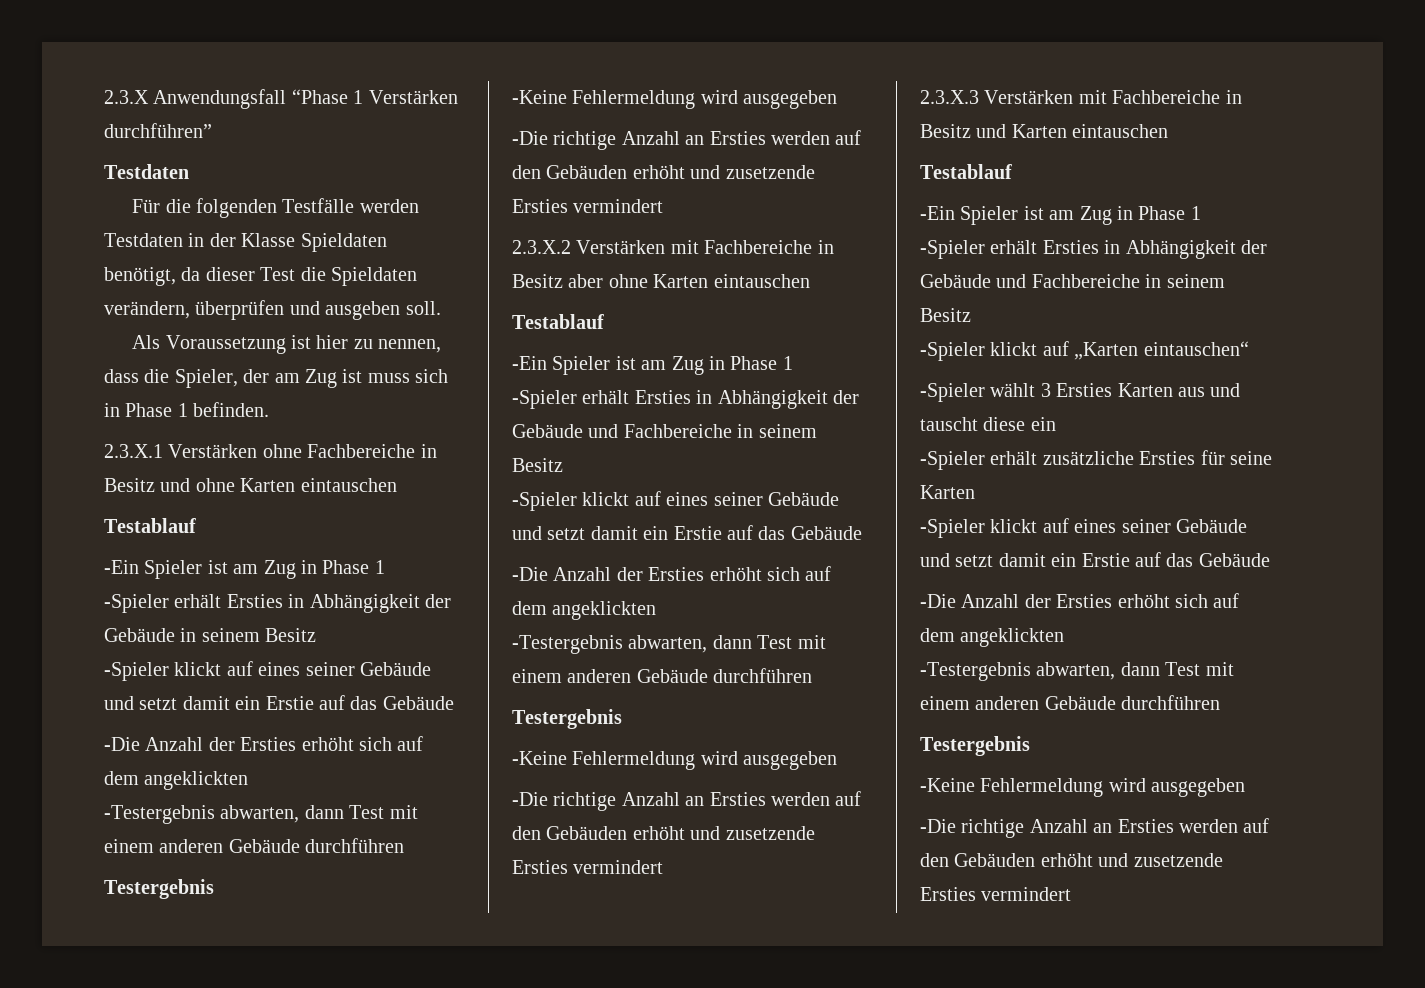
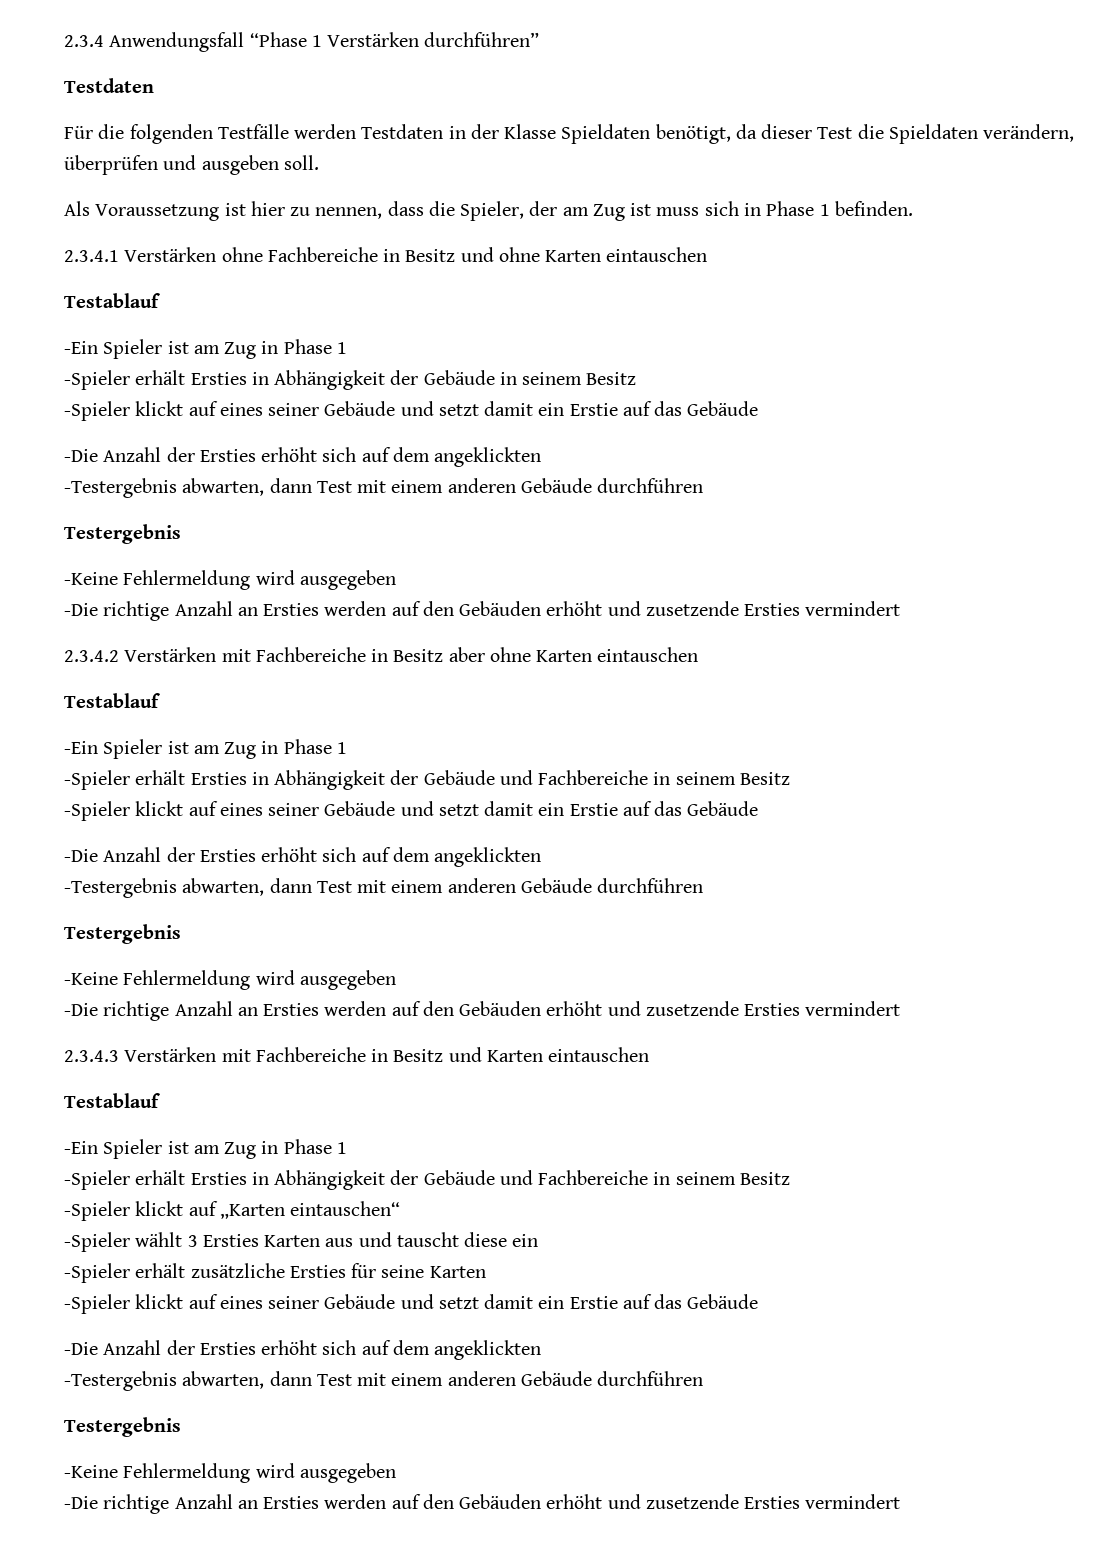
- 2.3.X Anwendungsfall “Phase 1 Verstärken durchführen”
+ 2.3.4 Anwendungsfall “Phase 1 Verstärken durchführen”
- 2.3.X.1 Verstärken ohne Fachbereiche in Besitz und ohne Karten eintauschen
+ 2.3.4.1 Verstärken ohne Fachbereiche in Besitz und ohne Karten eintauschen
- 2.3.X.2 Verstärken mit Fachbereiche in Besitz aber ohne Karten eintauschen
+ 2.3.4.2 Verstärken mit Fachbereiche in Besitz aber ohne Karten eintauschen
- 2.3.X.3 Verstärken mit Fachbereiche in Besitz und Karten eintauschen
+ 2.3.4.3 Verstärken mit Fachbereiche in Besitz und Karten eintauschen

